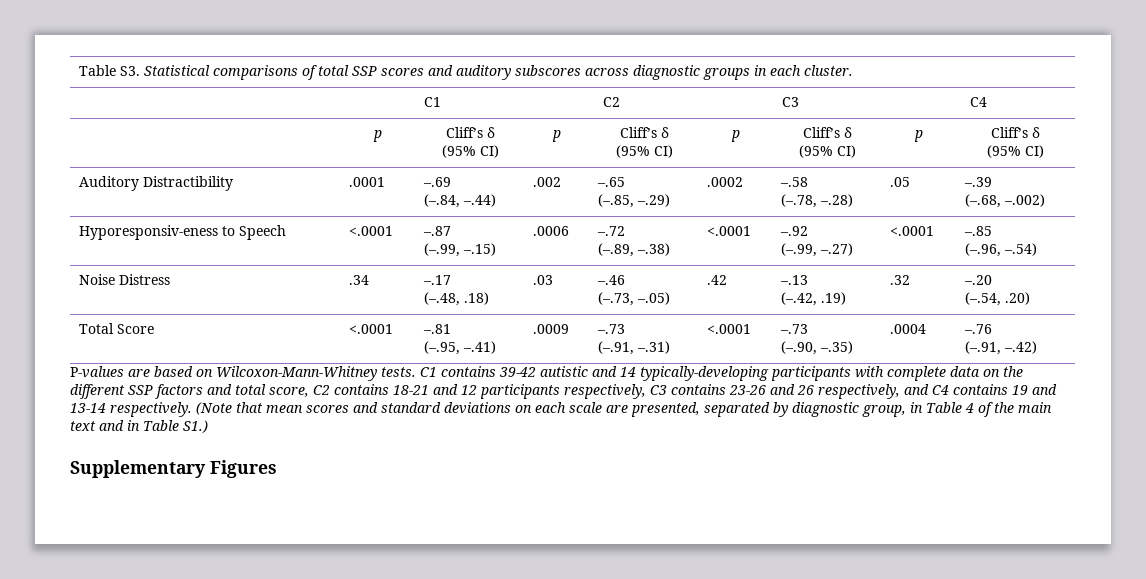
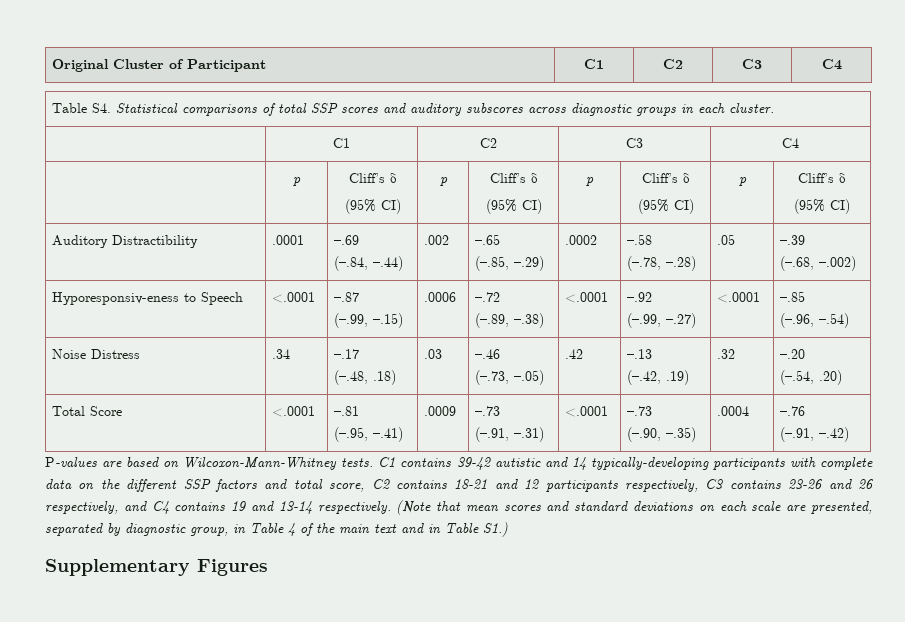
- Table S3. Statistical comparisons of total SSP scores and auditory subscores across diagnostic groups in each cluster.
+ Original Cluster of Participant | C1 | C2 | C3 | C4
+ Table S4. Statistical comparisons of total SSP scores and auditory subscores across diagnostic groups in each cluster.

